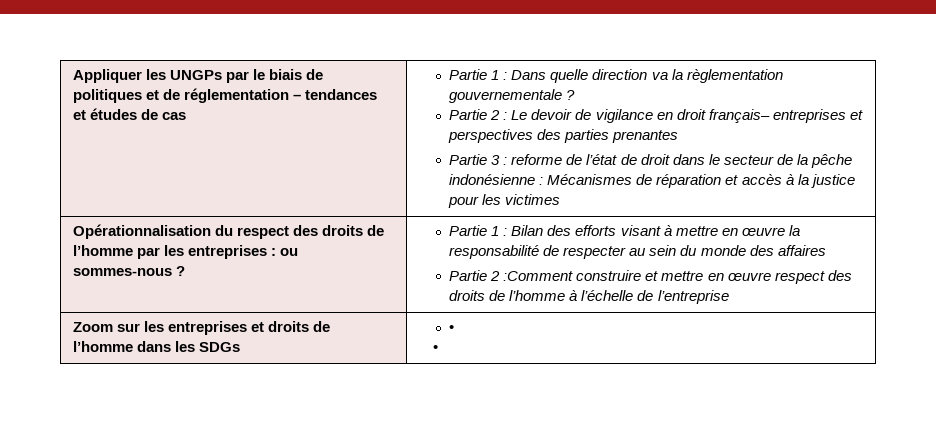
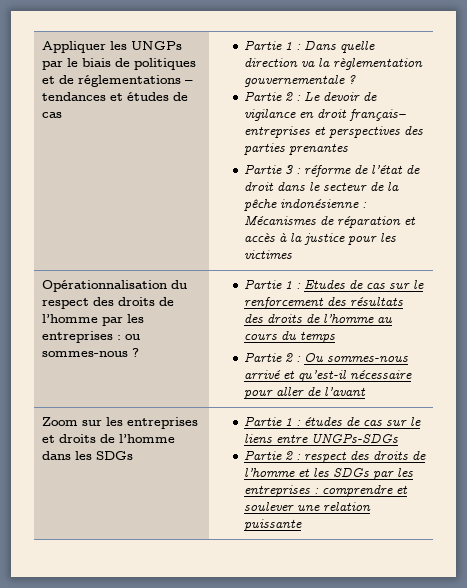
- Appliquer les UNGPs par le biais de politiques et de réglementation – tendances et études de cas
+ Appliquer les UNGPs par le biais de politiques et de réglementations – tendances et études de cas
- Partie 3 : reforme de l’état de droit dans le secteur de la pêche indonésienne : Mécanismes de réparation et accès à la justice pour les victimes
+ Partie 3 : réforme de l’état de droit dans le secteur de la pêche indonésienne : Mécanismes de réparation et accès à la justice pour les victimes
- Partie 1 : Bilan des efforts visant à mettre en œuvre la responsabilité de respecter au sein du monde des affaires
- Partie 2 :Comment construire et mettre en œuvre respect des droits de l’homme à l’échelle de l’entreprise
+ Partie 1 : Etudes de cas sur le renforcement des résultats des droits de l’homme au cours du temps
+ Partie 2 : Ou sommes-nous arrivé et qu’est-il nécessaire pour aller de l’avant
- Zoom sur les entreprises et droits de l’homme dans les SDGs | •
- •
+ Zoom sur les entreprises et droits de l’homme dans les SDGs | Partie 1 : études de cas sur le liens entre UNGPs-SDGs
+ Partie 2 : respect des droits de l’homme et les SDGs par les entreprises : comprendre et soulever une relation puissante

